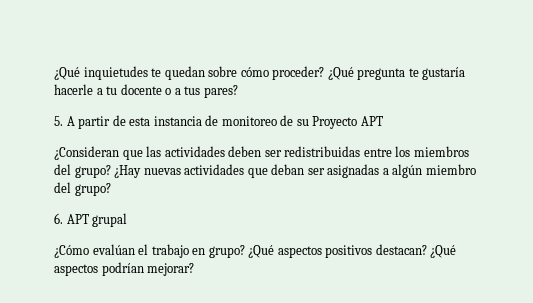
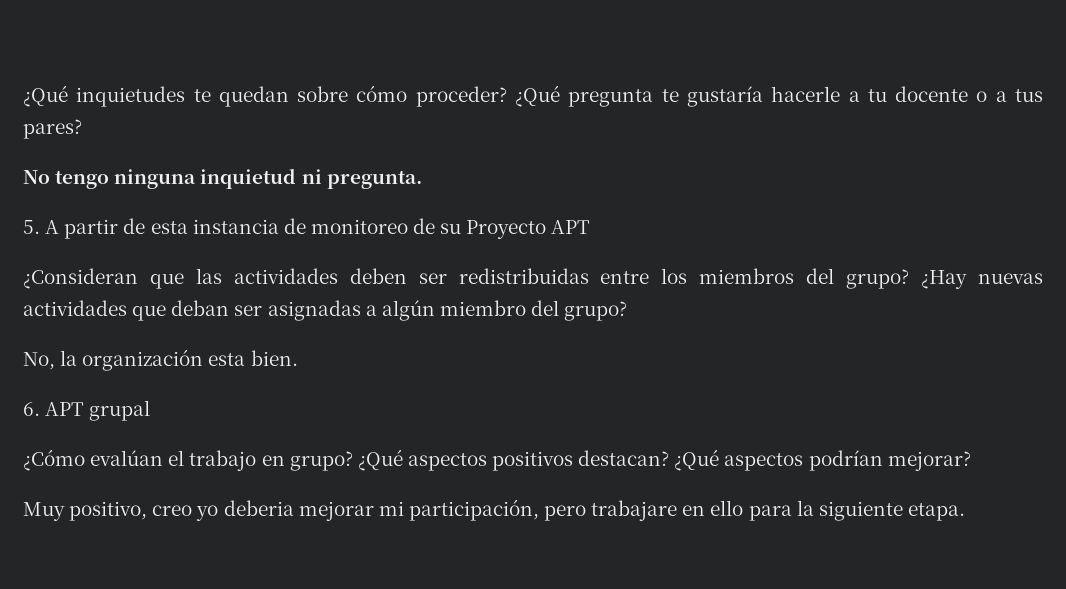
+ No tengo ninguna inquietud ni pregunta.
+ No, la organización esta bien.
+ Muy positivo, creo yo deberia mejorar mi participación, pero trabajare en ello para la siguiente etapa.

